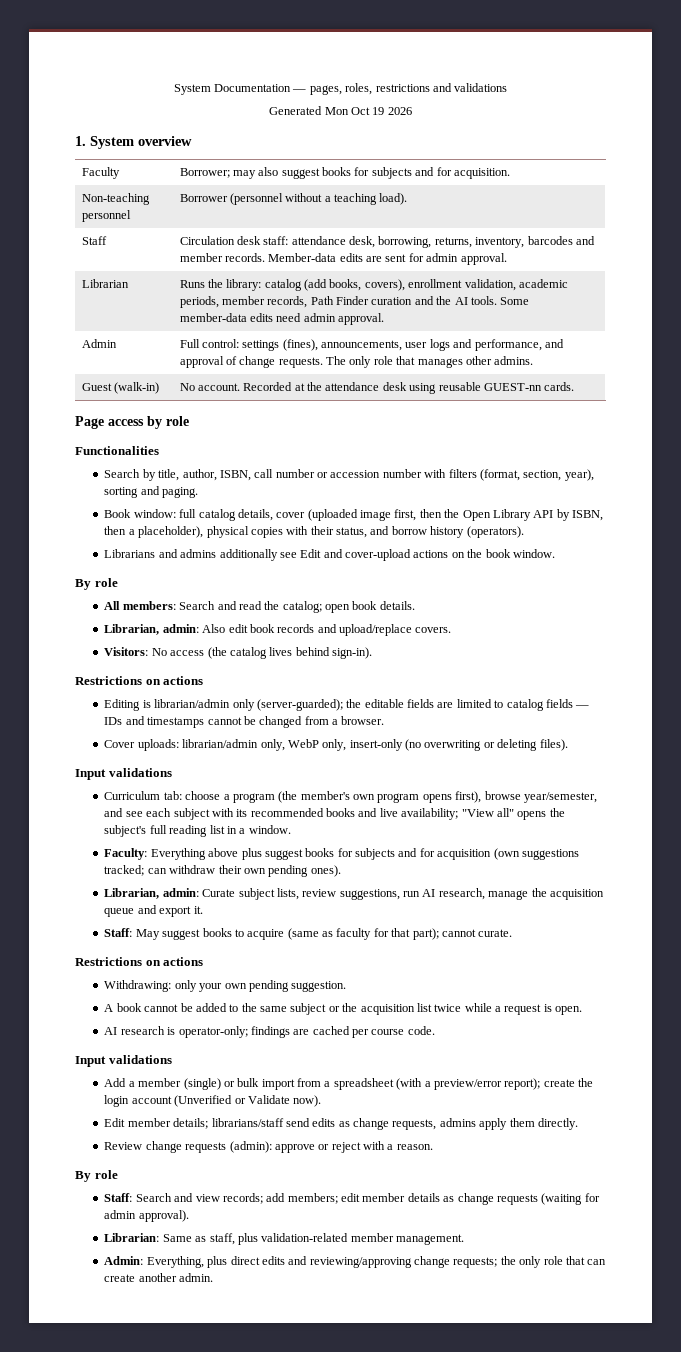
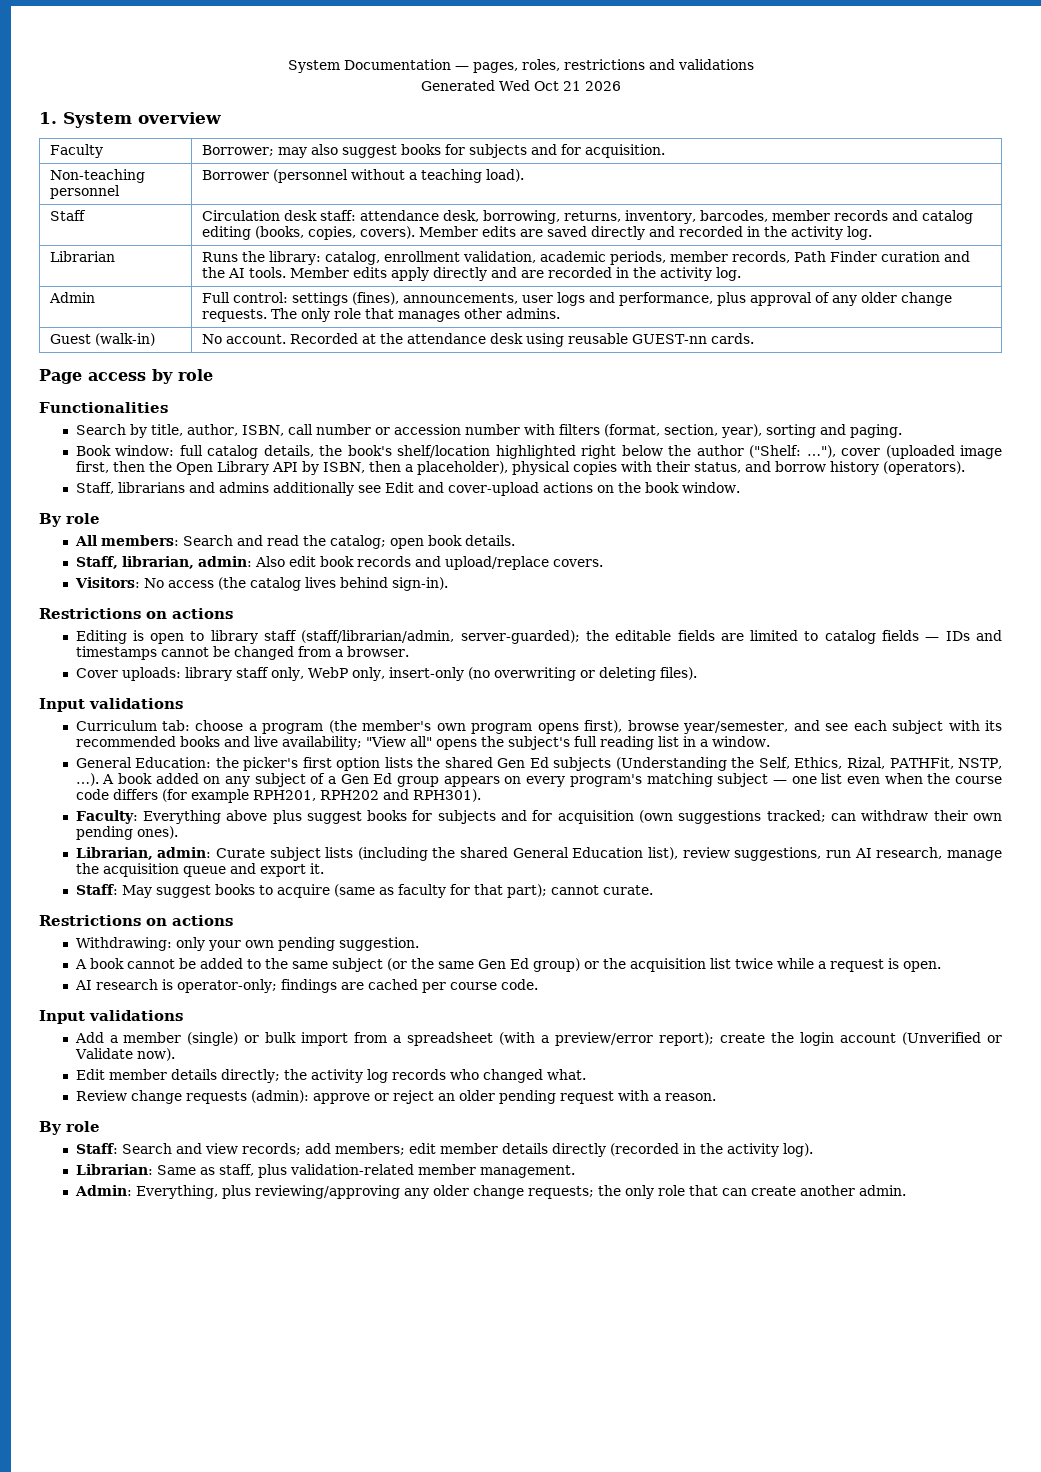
- Generated Mon Oct 19 2026
+ Generated Wed Oct 21 2026
- Staff | Circulation desk staff: attendance desk, borrowing, returns, inventory, barcodes and member records. Member-data edits are sent for admin approval.
+ Staff | Circulation desk staff: attendance desk, borrowing, returns, inventory, barcodes, member records and catalog editing (books, copies, covers). Member edits are saved directly and recorded in the activity log.
- Librarian | Runs the library: catalog (add books, covers), enrollment validation, academic periods, member records, Path Finder curation and the AI tools. Some member-data edits need admin approval.
+ Librarian | Runs the library: catalog, enrollment validation, academic periods, member records, Path Finder curation and the AI tools. Member edits apply directly and are recorded in the activity log.
- Admin | Full control: settings (fines), announcements, user logs and performance, and approval of change requests. The only role that manages other admins.
+ Admin | Full control: settings (fines), announcements, user logs and performance, plus approval of any older change requests. The only role that manages other admins.
- Book window: full catalog details, cover (uploaded image first, then the Open Library API by ISBN, then a placeholder), physical copies with their status, and borrow history (operators).
+ Book window: full catalog details, the book's shelf/location highlighted right below the author ("Shelf: …"), cover (uploaded image first, then the Open Library API by ISBN, then a placeholder), physical copies with their status, and borrow history (operators).
- Librarians and admins additionally see Edit and cover-upload actions on the book window.
+ Staff, librarians and admins additionally see Edit and cover-upload actions on the book window.
- Librarian, admin: Also edit book records and upload/replace covers.
+ Staff, librarian, admin: Also edit book records and upload/replace covers.
- Editing is librarian/admin only (server-guarded); the editable fields are limited to catalog fields — IDs and timestamps cannot be changed from a browser.
+ Editing is open to library staff (staff/librarian/admin, server-guarded); the editable fields are limited to catalog fields — IDs and timestamps cannot be changed from a browser.
- Cover uploads: librarian/admin only, WebP only, insert-only (no overwriting or deleting files).
+ Cover uploads: library staff only, WebP only, insert-only (no overwriting or deleting files).
+ General Education: the picker's first option lists the shared Gen Ed subjects (Understanding the Self, Ethics, Rizal, PATHFit, NSTP, …). A book added on any subject of a Gen Ed group appears on every program's matching subject — one list even when the course code differs (for example RPH201, RPH202 and RPH301).
- Librarian, admin: Curate subject lists, review suggestions, run AI research, manage the acquisition queue and export it.
+ Librarian, admin: Curate subject lists (including the shared General Education list), review suggestions, run AI research, manage the acquisition queue and export it.
- A book cannot be added to the same subject or the acquisition list twice while a request is open.
+ A book cannot be added to the same subject (or the same Gen Ed group) or the acquisition list twice while a request is open.
- Edit member details; librarians/staff send edits as change requests, admins apply them directly.
+ Edit member details directly; the activity log records who changed what.
- Review change requests (admin): approve or reject with a reason.
+ Review change requests (admin): approve or reject an older pending request with a reason.
- Staff: Search and view records; add members; edit member details as change requests (waiting for admin approval).
+ Staff: Search and view records; add members; edit member details directly (recorded in the activity log).
- Admin: Everything, plus direct edits and reviewing/approving change requests; the only role that can create another admin.
+ Admin: Everything, plus reviewing/approving any older change requests; the only role that can create another admin.

